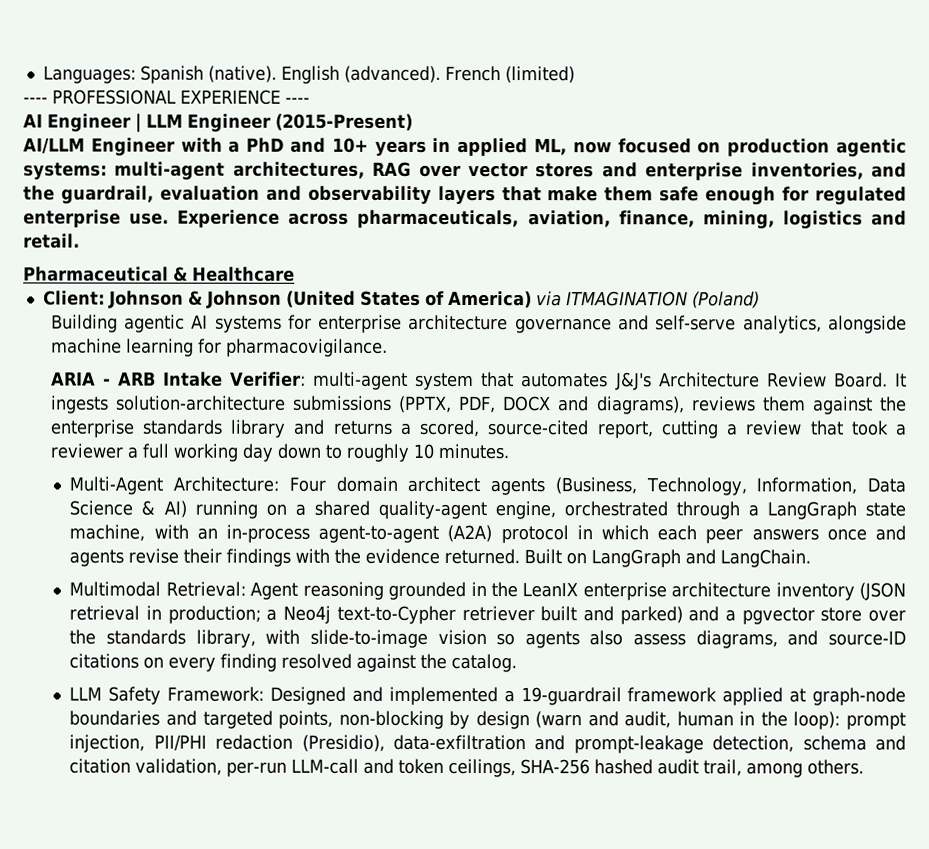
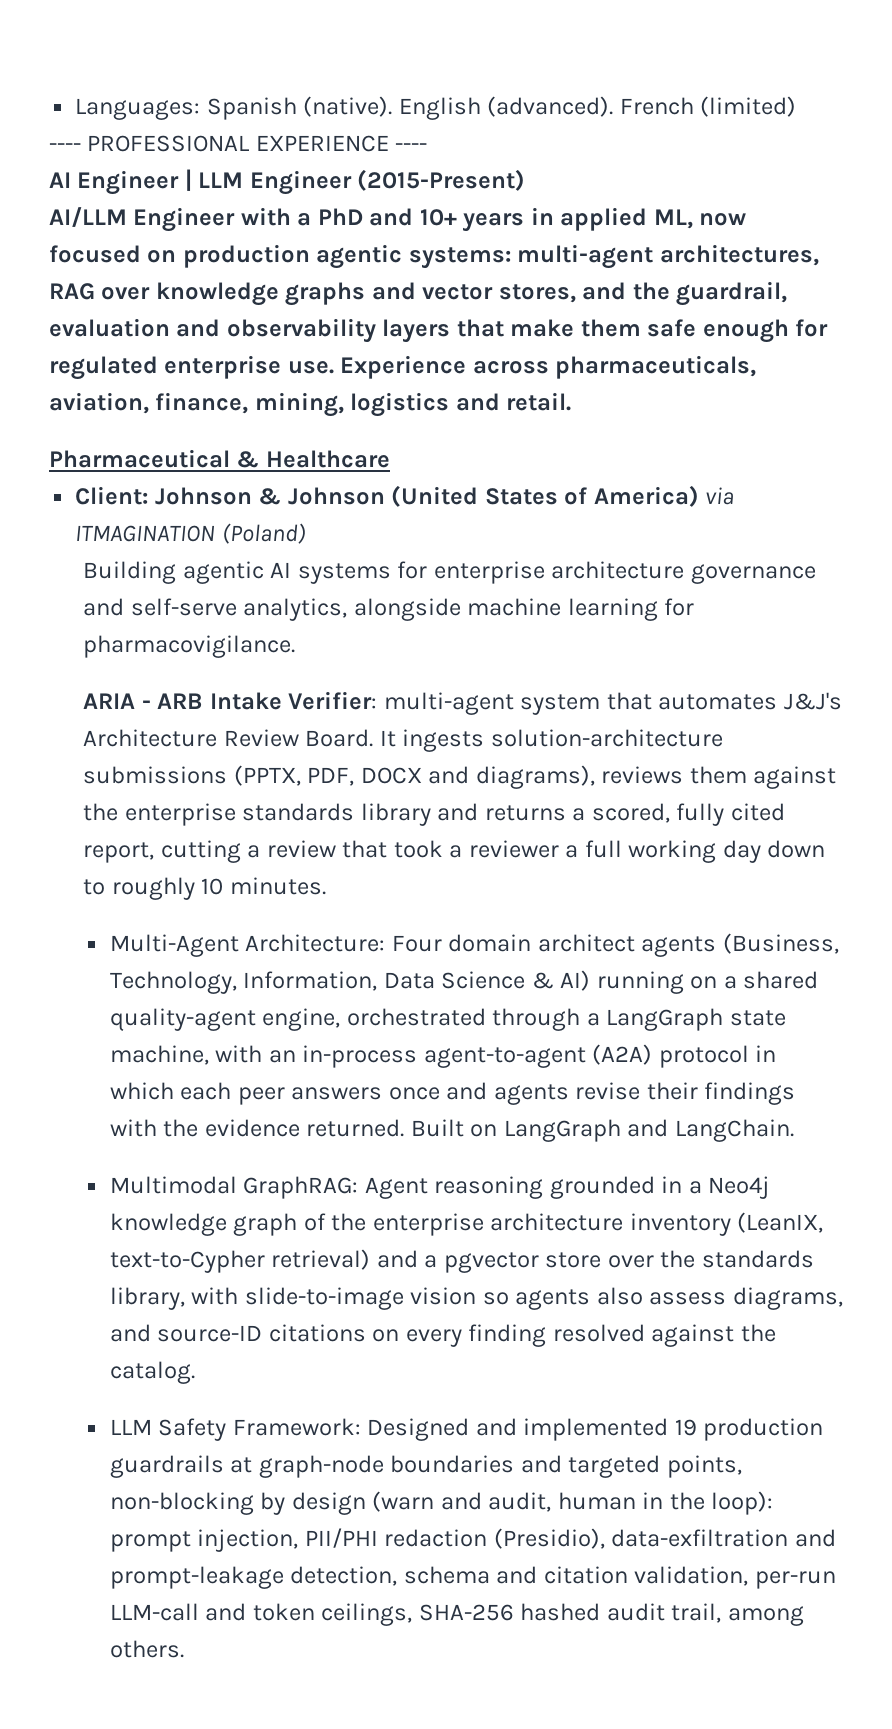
- AI/LLM Engineer with a PhD and 10+ years in applied ML, now focused on production agentic systems: multi-agent architectures, RAG over vector stores and enterprise inventories, and the guardrail, evaluation and observability layers that make them safe enough for regulated enterprise use.
+ AI/LLM Engineer with a PhD and 10+ years in applied ML, now focused on production agentic systems: multi-agent architectures, RAG over knowledge graphs and vector stores, and the guardrail, evaluation and observability layers that make them safe enough for regulated enterprise use.
- It ingests solution-architecture submissions (PPTX, PDF, DOCX and diagrams), reviews them against the enterprise standards library and returns a scored, source-cited report, cutting a review that took a reviewer a full working day down to roughly 10 minutes.
+ It ingests solution-architecture submissions (PPTX, PDF, DOCX and diagrams), reviews them against the enterprise standards library and returns a scored, fully cited report, cutting a review that took a reviewer a full working day down to roughly 10 minutes.
- Multimodal Retrieval: Agent reasoning grounded in the LeanIX enterprise architecture inventory (JSON retrieval in production; a Neo4j text-to-Cypher retriever built and parked) and a pgvector store over the standards library, with slide-to-image vision so agents also assess diagrams, and source-ID citations on every finding resolved against the catalog.
+ Multimodal GraphRAG: Agent reasoning grounded in a Neo4j knowledge graph of the enterprise architecture inventory (LeanIX, text-to-Cypher retrieval) and a pgvector store over the standards library, with slide-to-image vision so agents also assess diagrams, and source-ID citations on every finding resolved against the catalog.
- LLM Safety Framework: Designed and implemented a 19-guardrail framework applied at graph-node boundaries and targeted points, non-blocking by design (warn and audit, human in the loop): prompt injection, PII/PHI redaction (Presidio), data-exfiltration and prompt-leakage detection, schema and citation validation, per-run LLM-call and token ceilings, SHA-256 hashed audit trail, among others.
+ LLM Safety Framework: Designed and implemented 19 production guardrails at graph-node boundaries and targeted points, non-blocking by design (warn and audit, human in the loop): prompt injection, PII/PHI redaction (Presidio), data-exfiltration and prompt-leakage detection, schema and citation validation, per-run LLM-call and token ceilings, SHA-256 hashed audit trail, among others.

